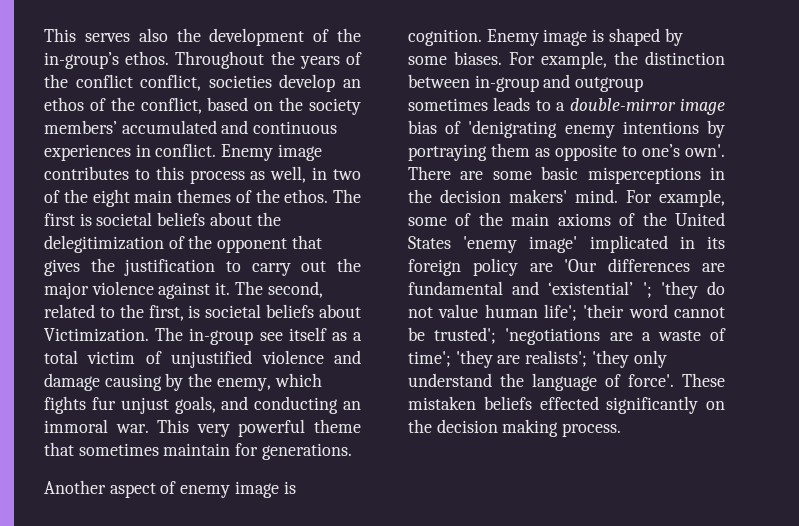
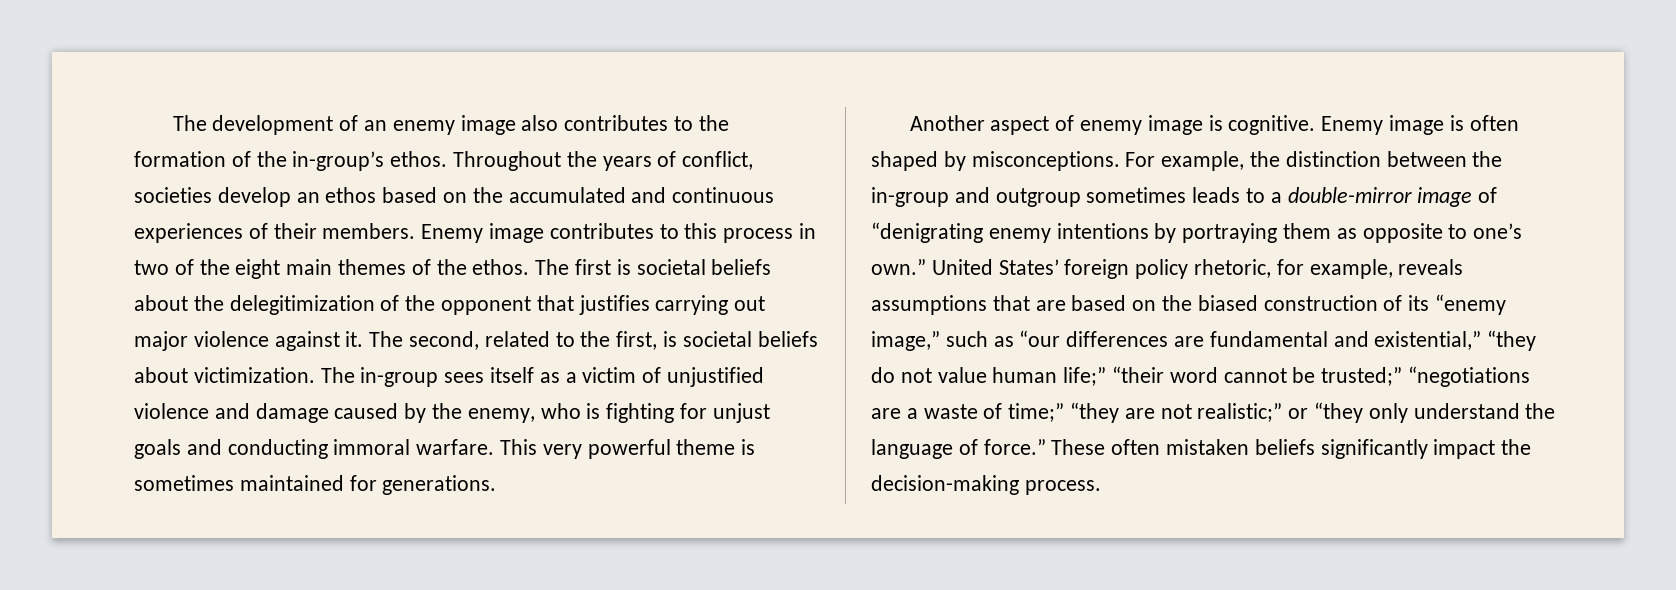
- This serves also the development of the in-group’s ethos.
+ The development of an enemy image also contributes to the formation of the in-group’s ethos.
- Throughout the years of the conflict conflict, societies develop an ethos of the conflict, based on the society members’ accumulated and continuous experiences in conflict.
+ Throughout the years of conflict, societies develop an ethos based on the accumulated and continuous experiences of their members.
- Enemy image contributes to this process as well, in two of the eight main themes of the ethos.
+ Enemy image contributes to this process in two of the eight main themes of the ethos.
- The first is societal beliefs about the delegitimization of the opponent that gives the justification to carry out the major violence against it.
+ The first is societal beliefs about the delegitimization of the opponent that justifies carrying out major violence against it.
- The second, related to the first, is societal beliefs about Victimization.
+ The second, related to the first, is societal beliefs about victimization.
- The in-group see itself as a total victim of unjustified violence and damage causing by the enemy, which fights fur unjust goals, and conducting an immoral war.
+ The in-group sees itself as a victim of unjustified violence and damage caused by the enemy, who is fighting for unjust goals and conducting immoral warfare.
- This very powerful theme that sometimes maintain for generations.
+ This very powerful theme is sometimes maintained for generations.
- Another aspect of enemy image is cognition.
+ Another aspect of enemy image is cognitive.
- Enemy image is shaped by some biases.
+ Enemy image is often shaped by misconceptions.
- For example, the distinction between in-group and outgroup sometimes leads to a double-mirror image bias of 'denigrating enemy intentions by portraying them as opposite to one’s own'. There are some basic misperceptions in the decision makers' mind. For example, some of the main axioms of the United States 'enemy image' implicated in its foreign policy are 'Our differences are fundamental and ‘existential’ '; 'they do not value human life'; 'their word cannot be trusted'; 'negotiations are a waste of time'; 'they are realists'; 'they only understand the language of force'. These mistaken beliefs effected significantly on the decision making process.
+ For example, the distinction between the in-group and outgroup sometimes leads to a double-mirror image of “denigrating enemy intentions by portraying them as opposite to one’s own.” United States’ foreign policy rhetoric, for example, reveals assumptions that are based on the biased construction of its “enemy image,” such as “our differences are fundamental and existential,” “they do not value human life;” “their word cannot be trusted;” “negotiations are a waste of time;” “they are not realistic;” or “they only understand the language of force.” These often mistaken beliefs significantly impact the decision-making process.

